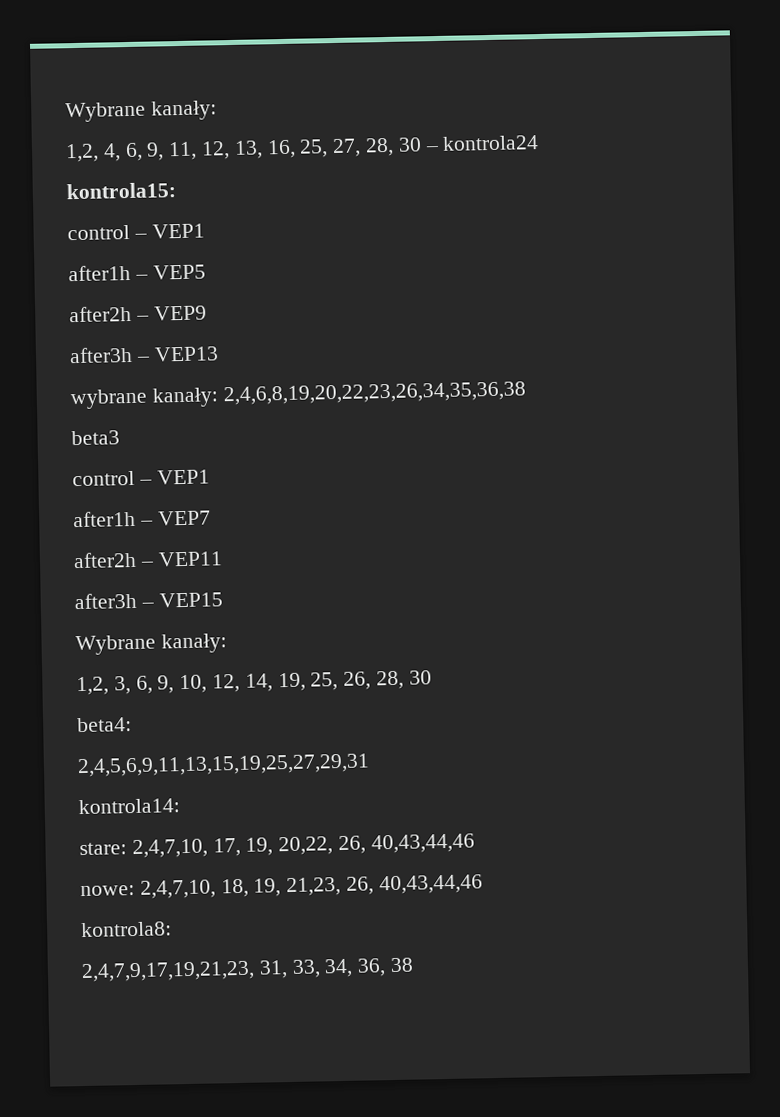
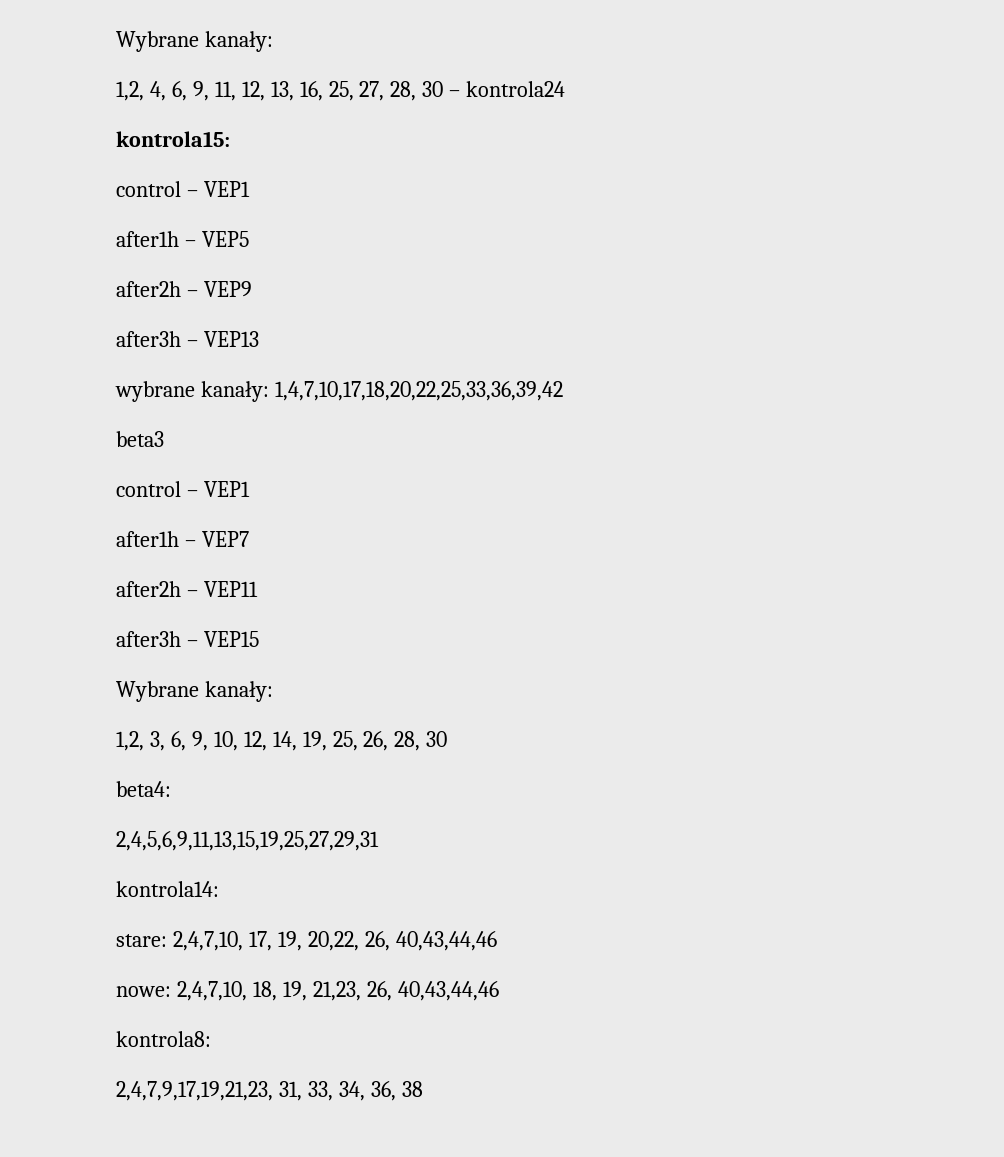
- wybrane kanały: 2,4,6,8,19,20,22,23,26,34,35,36,38
+ wybrane kanały: 1,4,7,10,17,18,20,22,25,33,36,39,42

